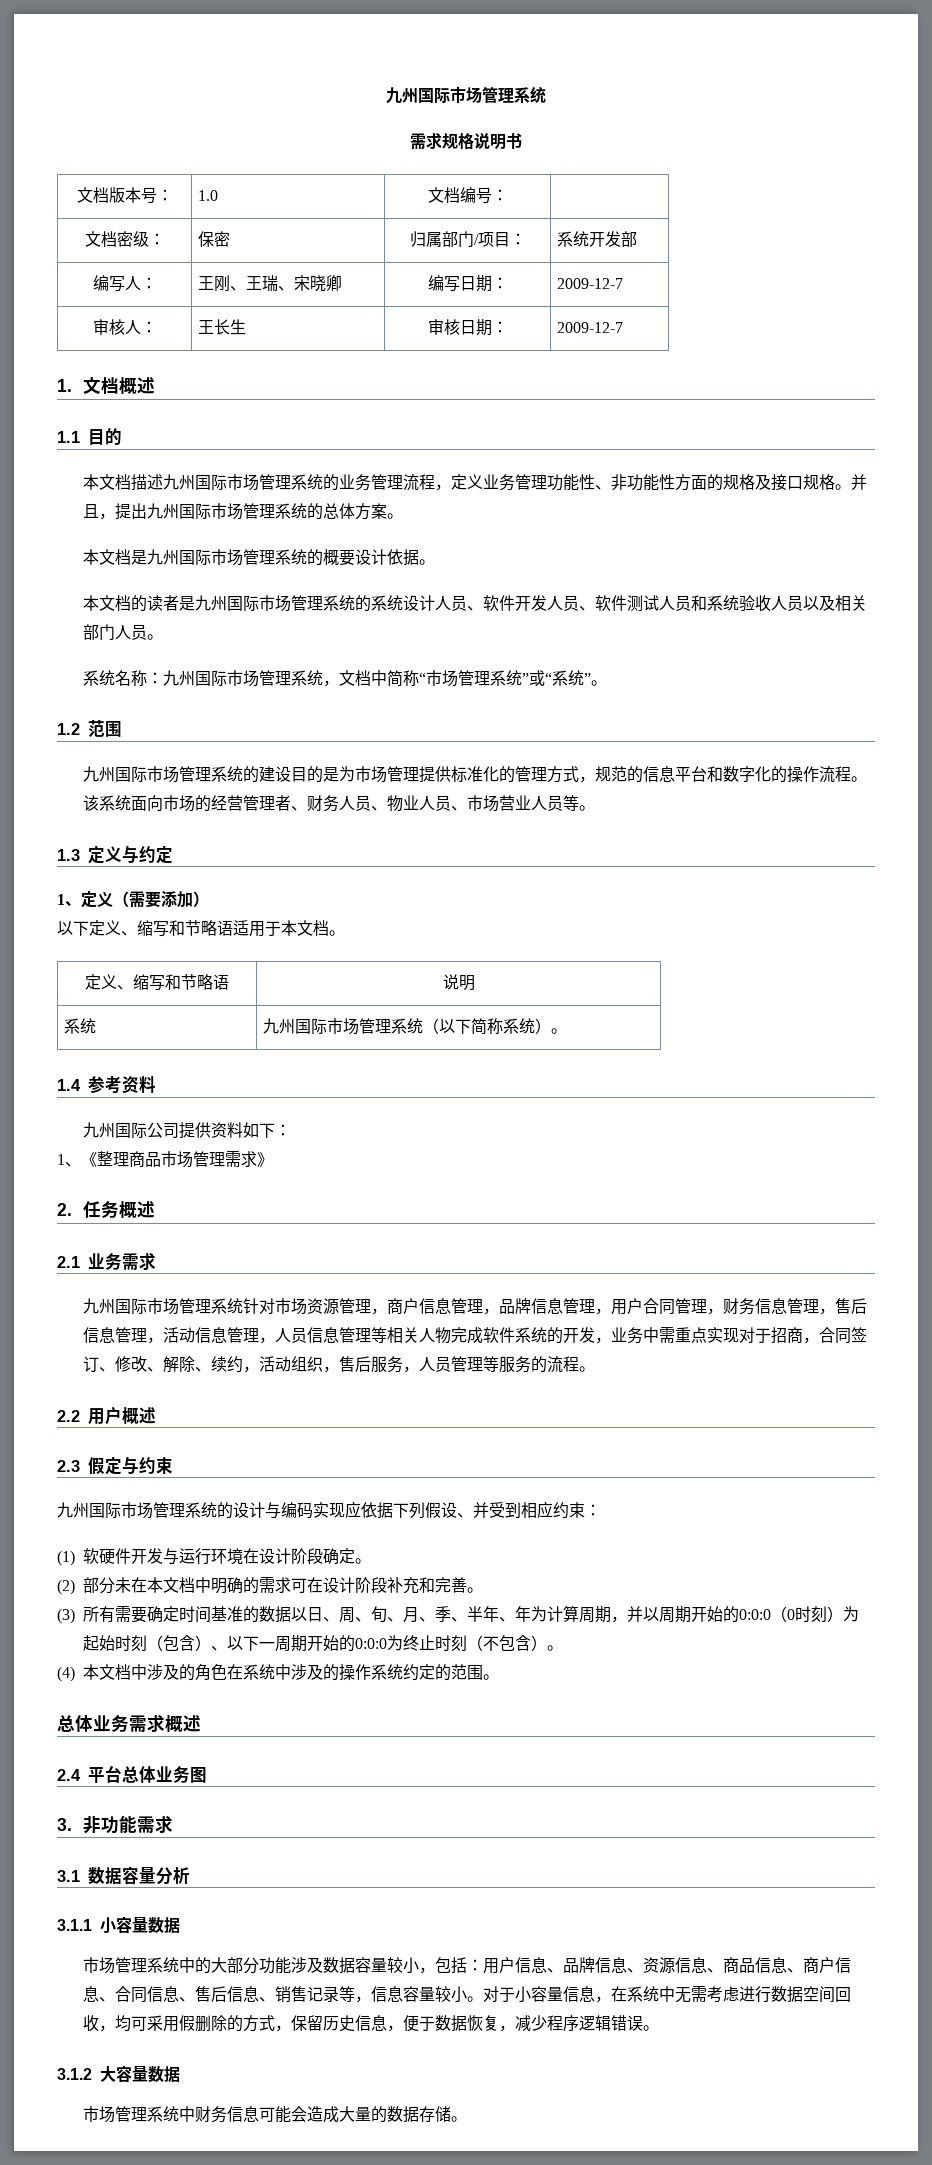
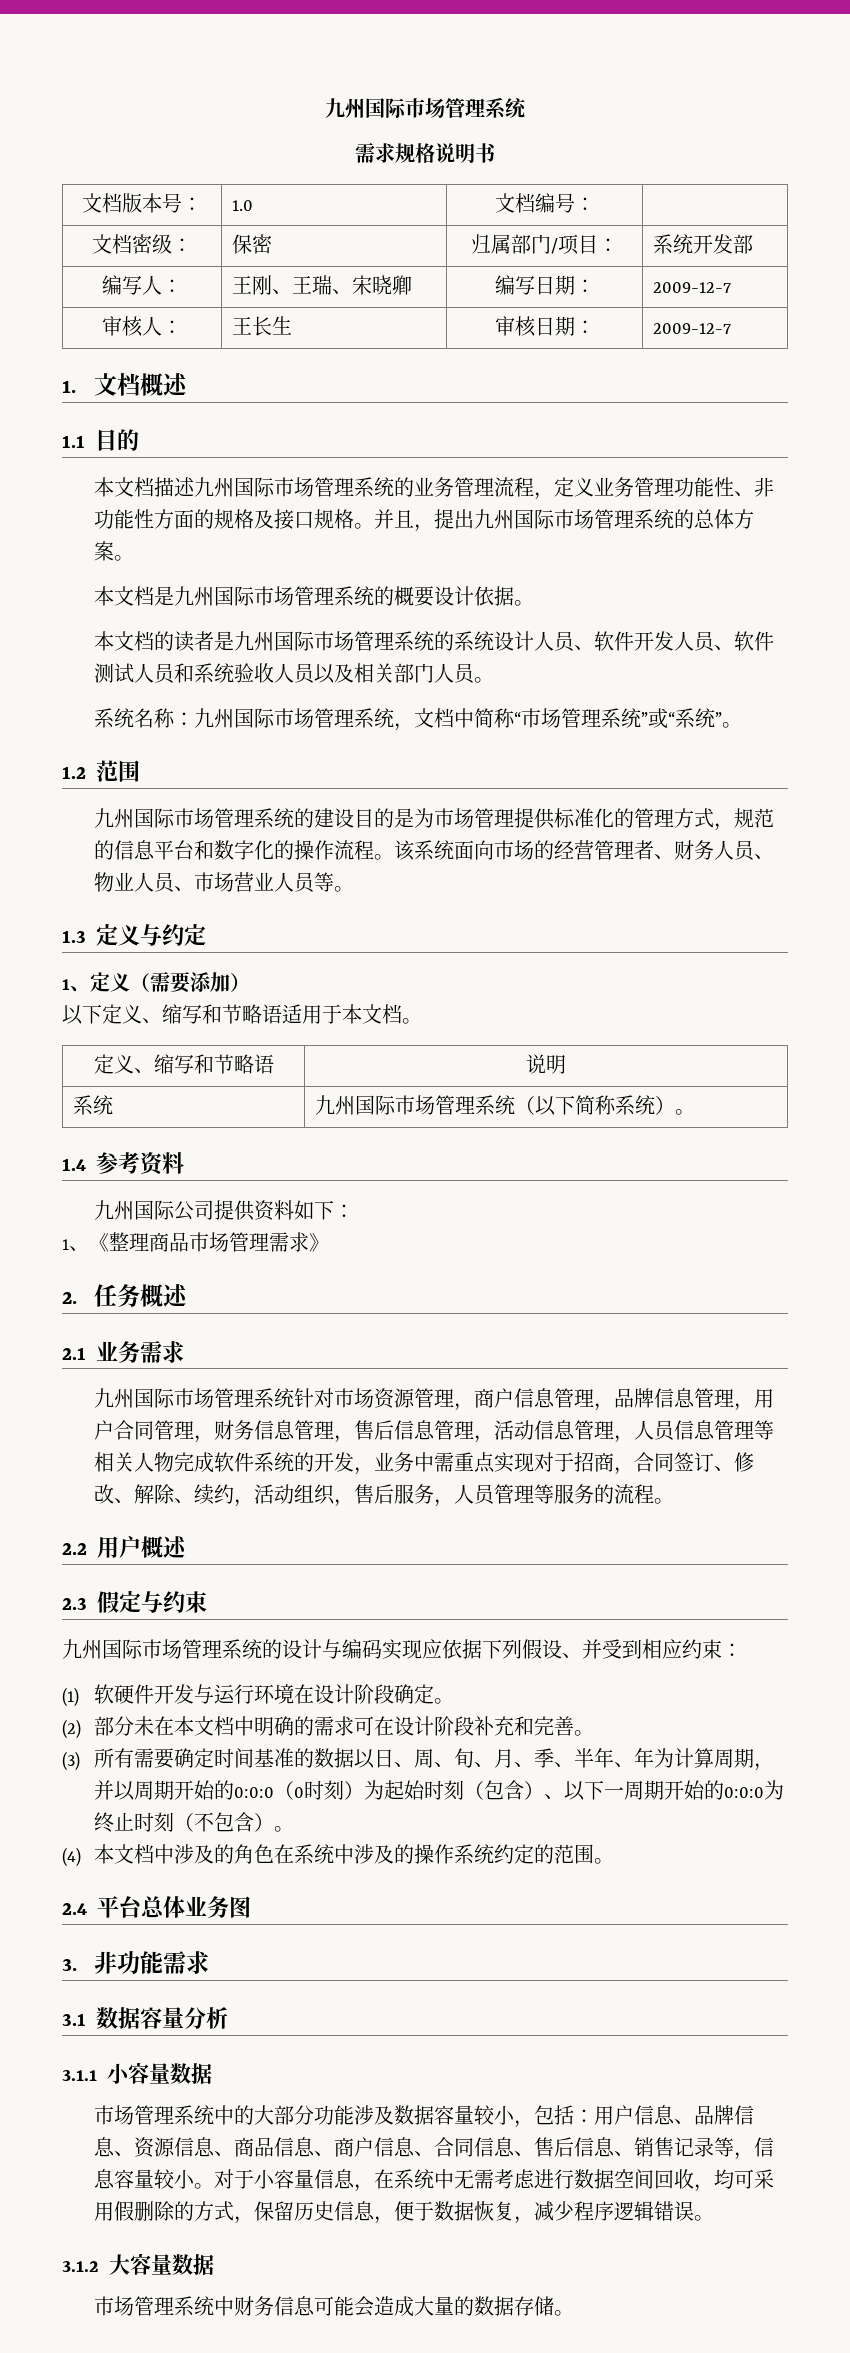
- 总体业务需求概述

